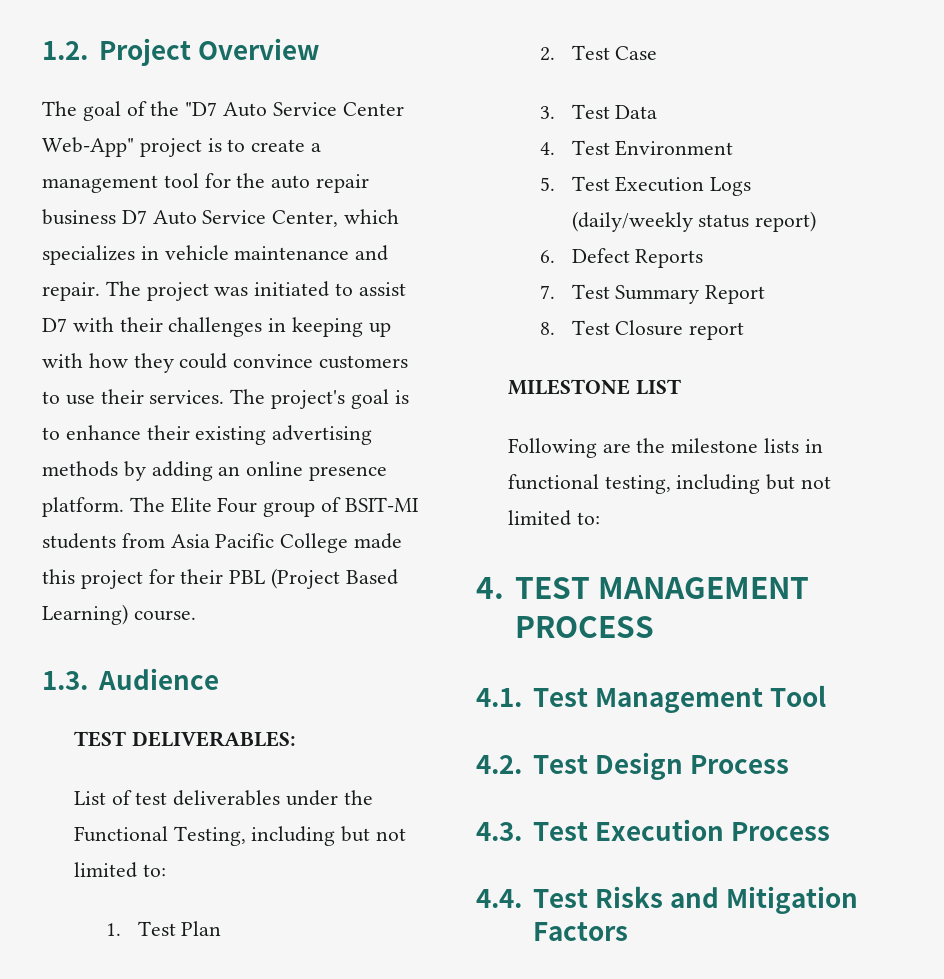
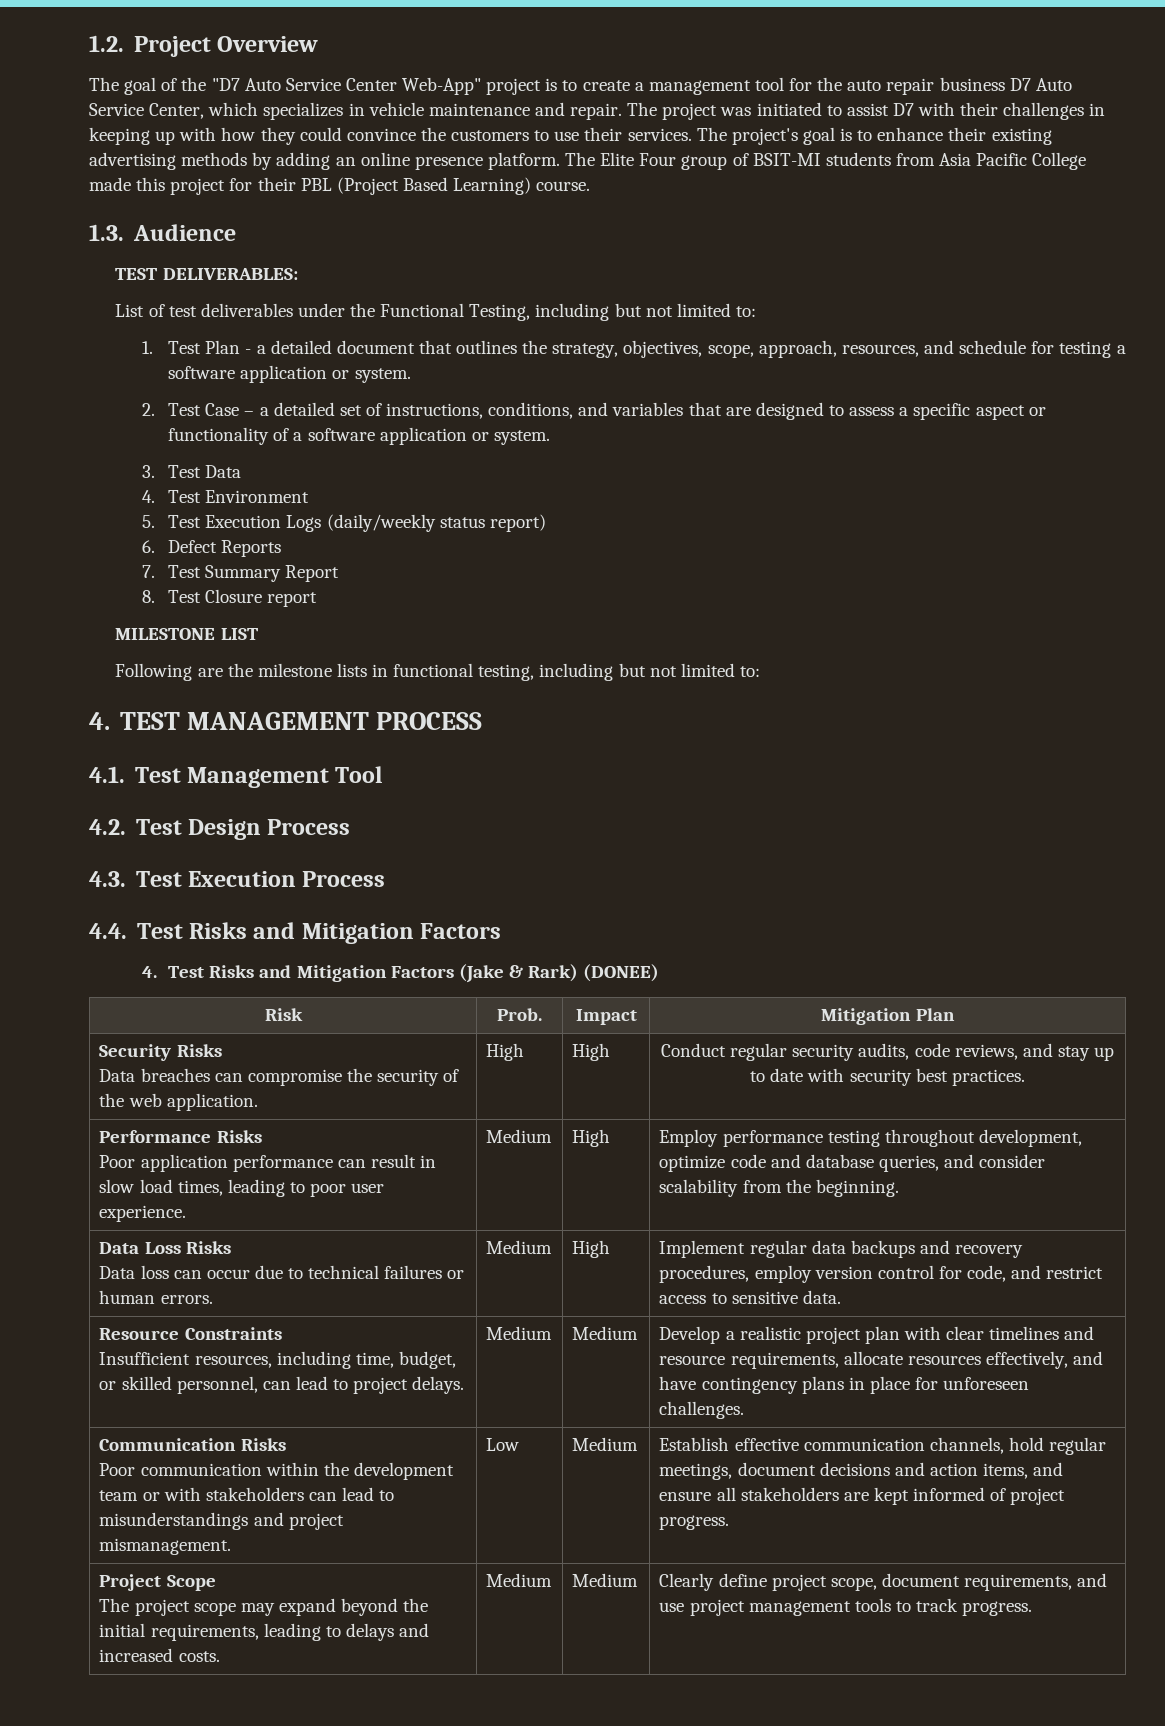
- The project was initiated to assist D7 with their challenges in keeping up with how they could convince customers to use their services.
+ The project was initiated to assist D7 with their challenges in keeping up with how they could convince the customers to use their services.
- 1. Test Plan
- 2. Test Case
+ 1. Test Plan - a detailed document that outlines the strategy, objectives, scope, approach, resources, and schedule for testing a software application or system.
+ 2. Test Case – a detailed set of instructions, conditions, and variables that are designed to assess a specific aspect or functionality of a software application or system.
+ 4. Test Risks and Mitigation Factors (Jake & Rark) (DONEE)
+ Risk | Prob. | Impact | Mitigation Plan
+ Security Risks
+ Data breaches can compromise the security of the web application. | High | High | Conduct regular security audits, code reviews, and stay up to date with security best practices.
+ Performance Risks
+ Poor application performance can result in slow load times, leading to poor user experience. | Medium | High | Employ performance testing throughout development, optimize code and database queries, and consider scalability from the beginning.
+ Data Loss Risks
+ Data loss can occur due to technical failures or human errors. | Medium | High | Implement regular data backups and recovery procedures, employ version control for code, and restrict access to sensitive data.
+ Resource Constraints
+ Insufficient resources, including time, budget, or skilled personnel, can lead to project delays. | Medium | Medium | Develop a realistic project plan with clear timelines and resource requirements, allocate resources effectively, and have contingency plans in place for unforeseen challenges.
+ Communication Risks
+ Poor communication within the development team or with stakeholders can lead to misunderstandings and project mismanagement. | Low | Medium | Establish effective communication channels, hold regular meetings, document decisions and action items, and ensure all stakeholders are kept informed of project progress.
+ Project Scope
+ The project scope may expand beyond the initial requirements, leading to delays and increased costs. | Medium | Medium | Clearly define project scope, document requirements, and use project management tools to track progress.

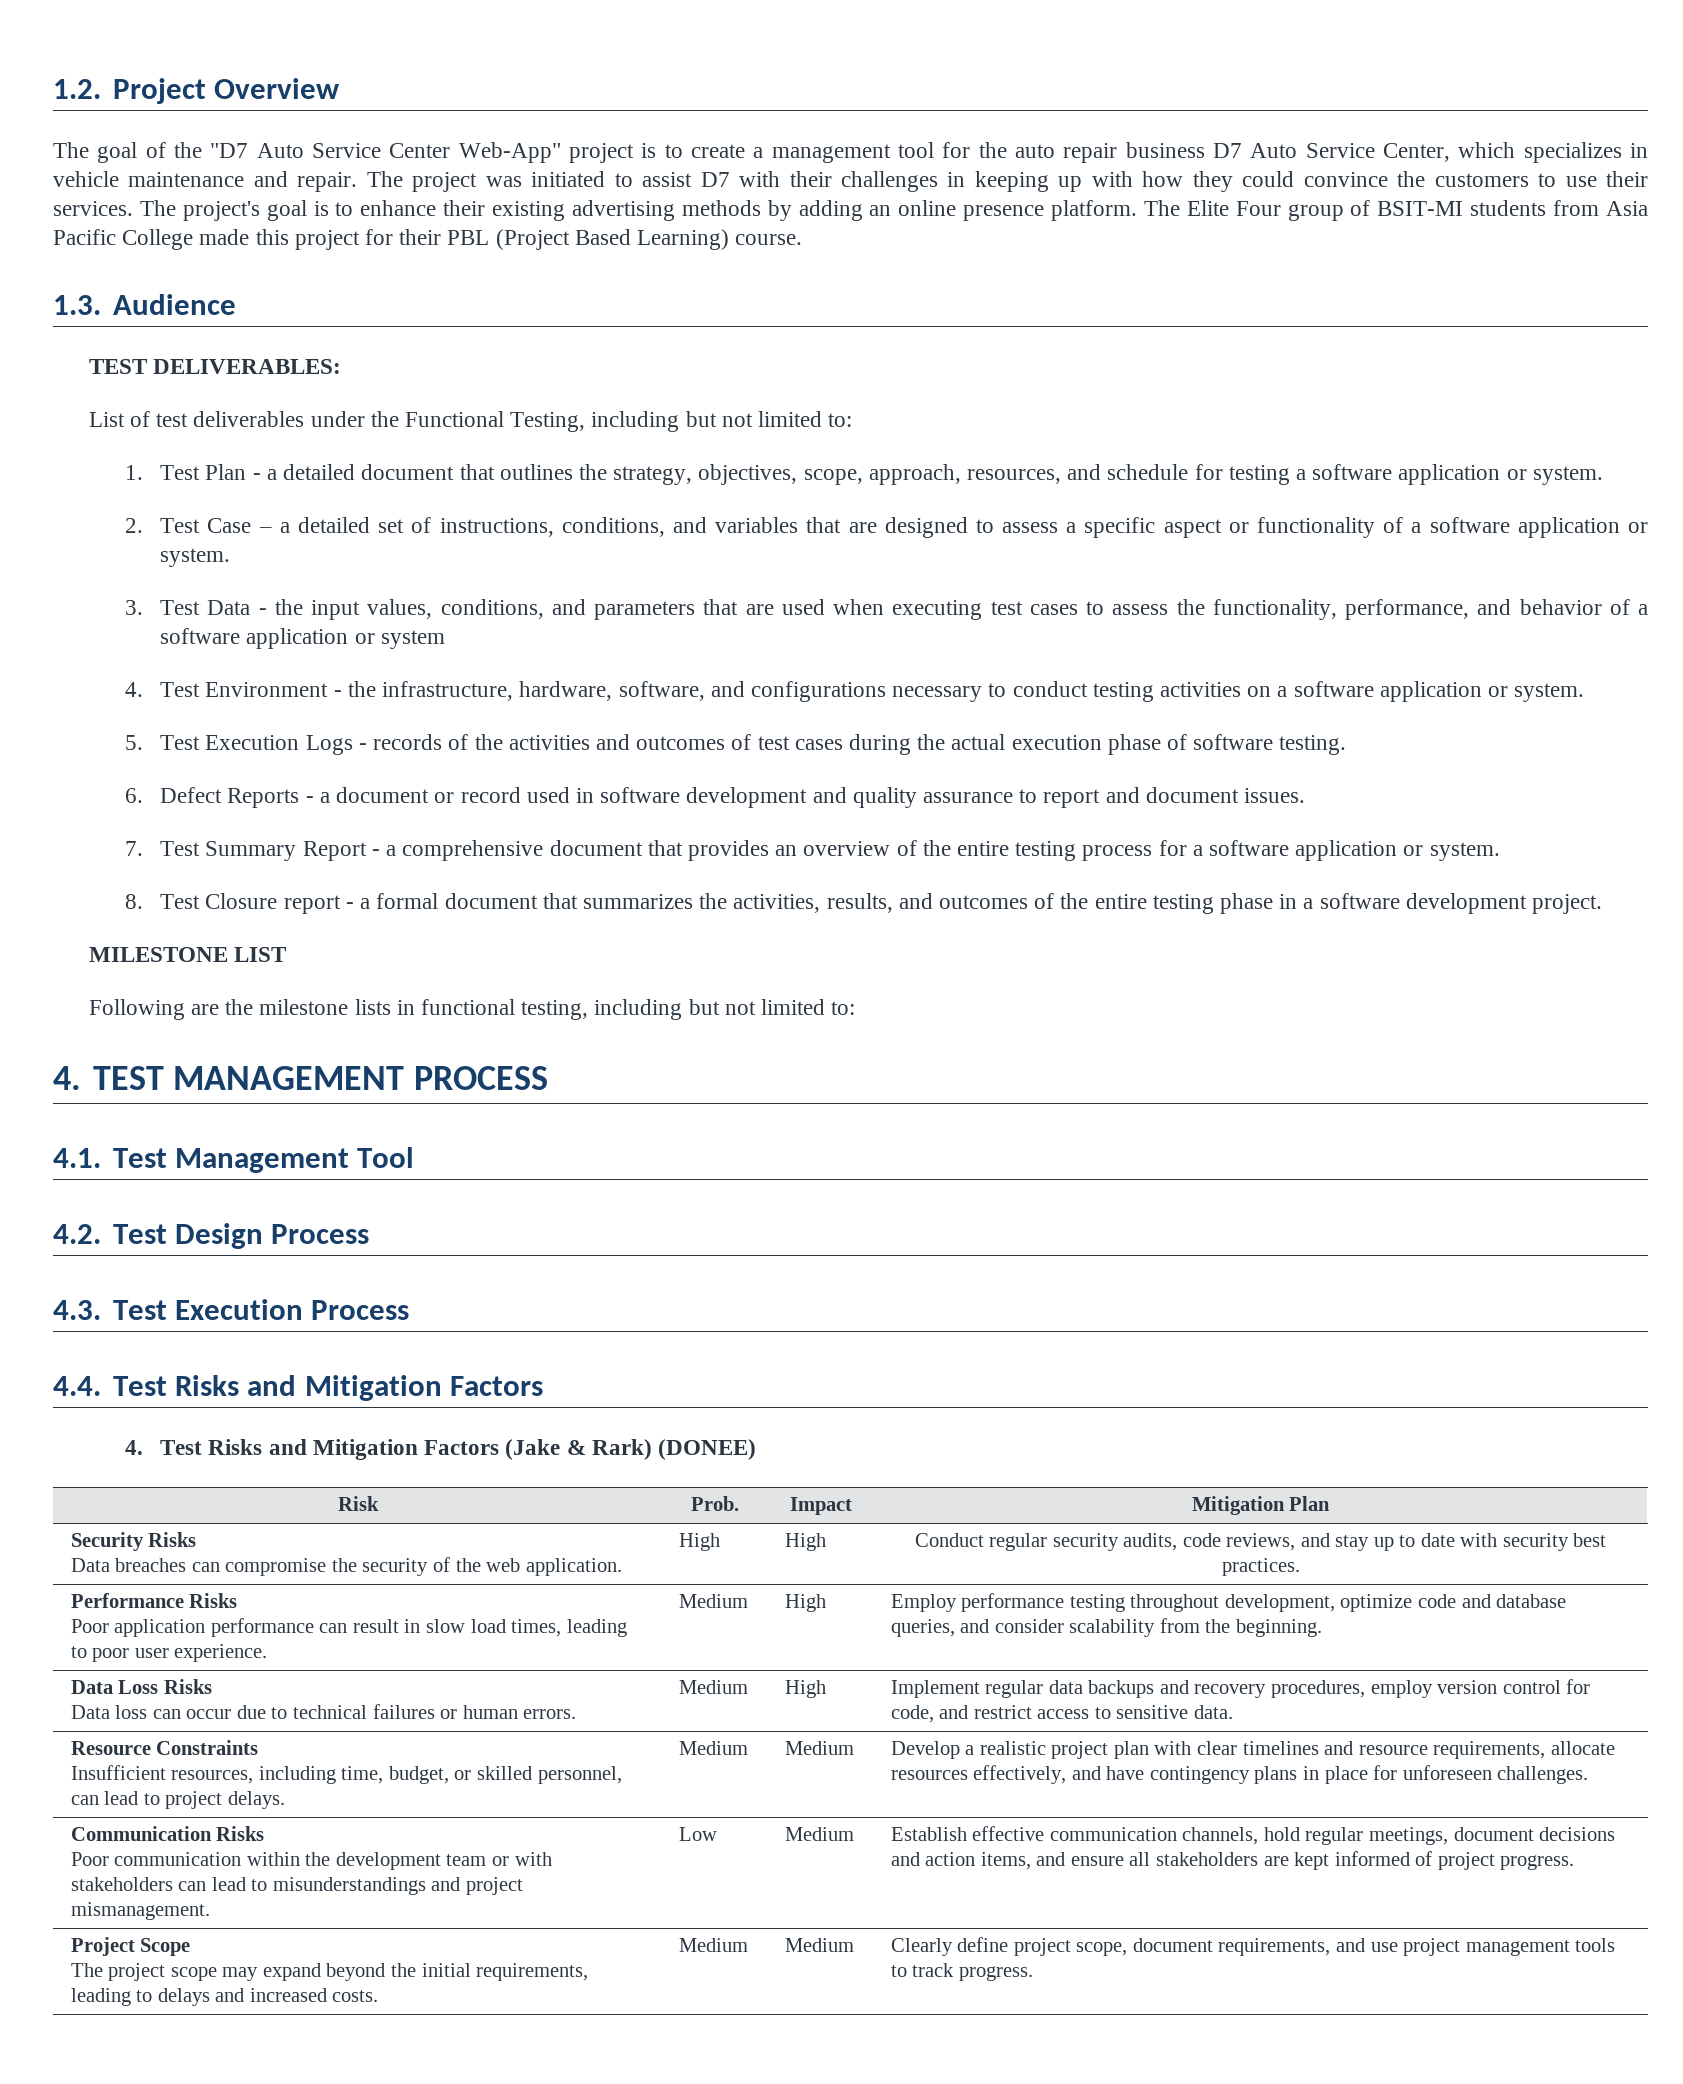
- 3. Test Data
- 4. Test Environment
- 5. Test Execution Logs (daily/weekly status report)
- 6. Defect Reports
- 7. Test Summary Report
- 8. Test Closure report
+ 3. Test Data - the input values, conditions, and parameters that are used when executing test cases to assess the functionality, performance, and behavior of a software application or system
+ 4. Test Environment - the infrastructure, hardware, software, and configurations necessary to conduct testing activities on a software application or system.
+ 5. Test Execution Logs - records of the activities and outcomes of test cases during the actual execution phase of software testing.
+ 6. Defect Reports - a document or record used in software development and quality assurance to report and document issues.
+ 7. Test Summary Report - a comprehensive document that provides an overview of the entire testing process for a software application or system.
+ 8. Test Closure report - a formal document that summarizes the activities, results, and outcomes of the entire testing phase in a software development project.

